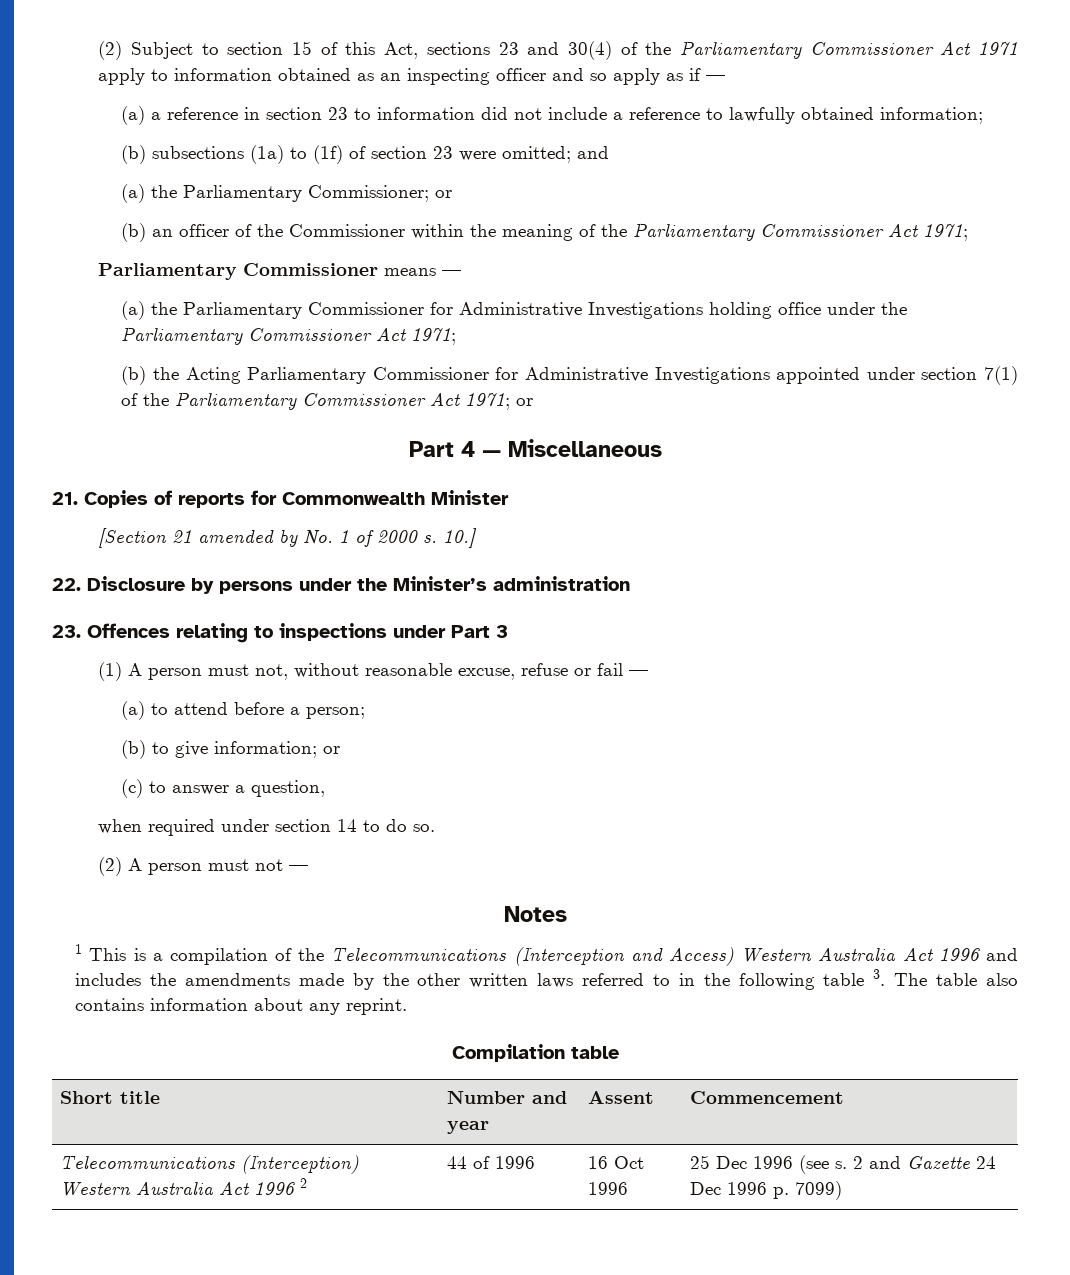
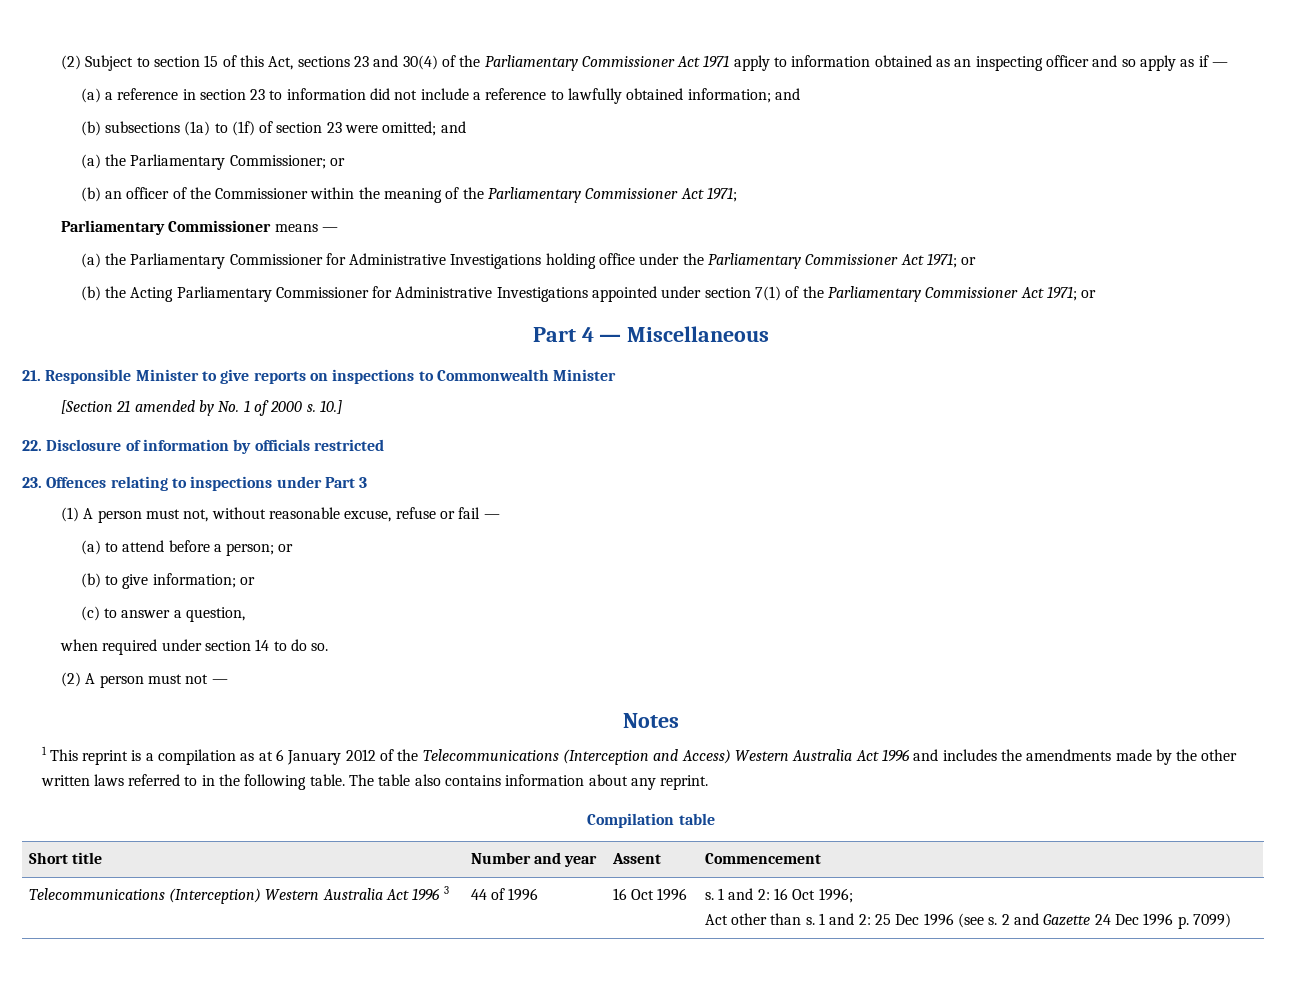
- (a) a reference in section 23 to information did not include a reference to lawfully obtained information;
+ (a) a reference in section 23 to information did not include a reference to lawfully obtained information; and
- (a) the Parliamentary Commissioner for Administrative Investigations holding office under the Parliamentary Commissioner Act 1971;
+ (a) the Parliamentary Commissioner for Administrative Investigations holding office under the Parliamentary Commissioner Act 1971; or
- 21. Copies of reports for Commonwealth Minister
+ 21. Responsible Minister to give reports on inspections to Commonwealth Minister
- 22. Disclosure by persons under the Minister’s administration
+ 22. Disclosure of information by officials restricted
- (a) to attend before a person;
+ (a) to attend before a person; or
- 1 This is a compilation of the Telecommunications (Interception and Access) Western Australia Act 1996 and includes the amendments made by the other written laws referred to in the following table 3. The table also contains information about any reprint.
+ 1 This reprint is a compilation as at 6 January 2012 of the Telecommunications (Interception and Access) Western Australia Act 1996 and includes the amendments made by the other written laws referred to in the following table. The table also contains information about any reprint.
- Telecommunications (Interception) Western Australia Act 1996 2 | 44 of 1996 | 16 Oct 1996 | 25 Dec 1996 (see s. 2 and Gazette 24 Dec 1996 p. 7099)
+ Telecommunications (Interception) Western Australia Act 1996 3 | 44 of 1996 | 16 Oct 1996 | s. 1 and 2: 16 Oct 1996;
+ Act other than s. 1 and 2: 25 Dec 1996 (see s. 2 and Gazette 24 Dec 1996 p. 7099)

